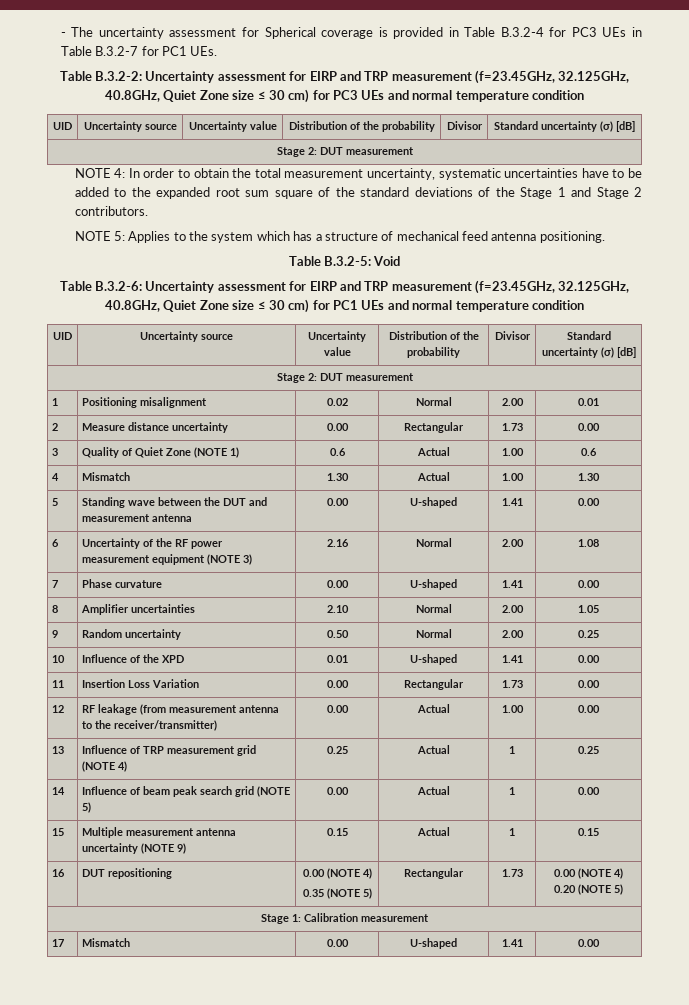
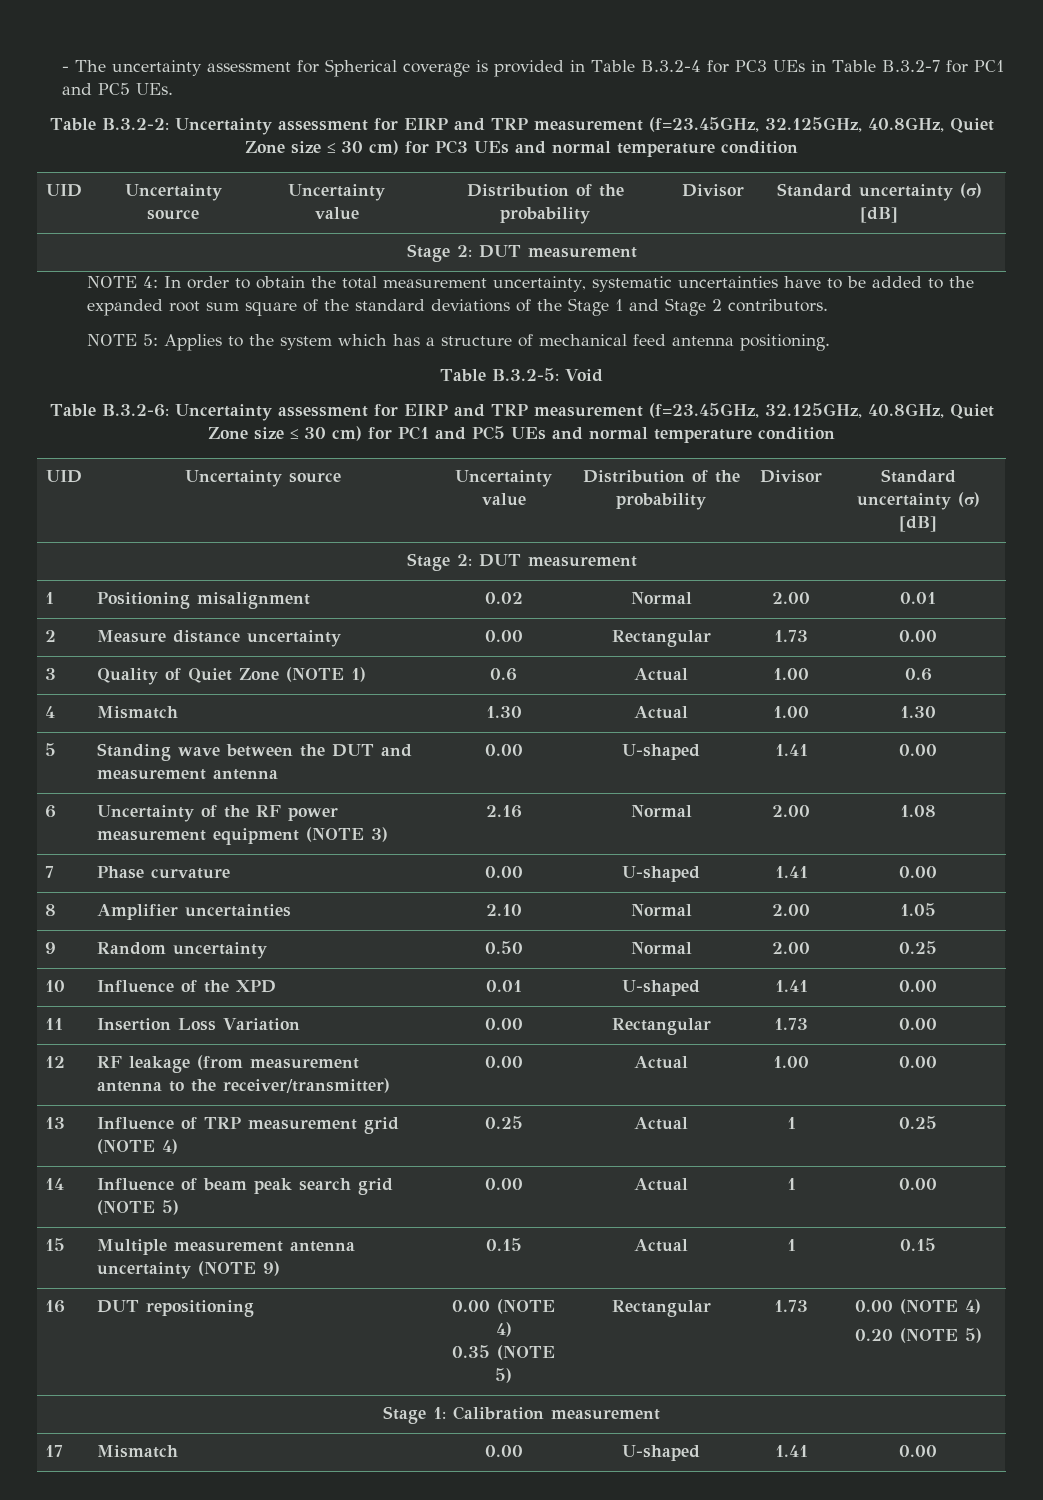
- - The uncertainty assessment for Spherical coverage is provided in Table B.3.2-4 for PC3 UEs in Table B.3.2-7 for PC1 UEs.
+ - The uncertainty assessment for Spherical coverage is provided in Table B.3.2-4 for PC3 UEs in Table B.3.2-7 for PC1 and PC5 UEs.
- Table B.3.2-6: Uncertainty assessment for EIRP and TRP measurement (f=23.45GHz, 32.125GHz, 40.8GHz, Quiet Zone size ≤ 30 cm) for PC1 UEs and normal temperature condition
+ Table B.3.2-6: Uncertainty assessment for EIRP and TRP measurement (f=23.45GHz, 32.125GHz, 40.8GHz, Quiet Zone size ≤ 30 cm) for PC1 and PC5 UEs and normal temperature condition

